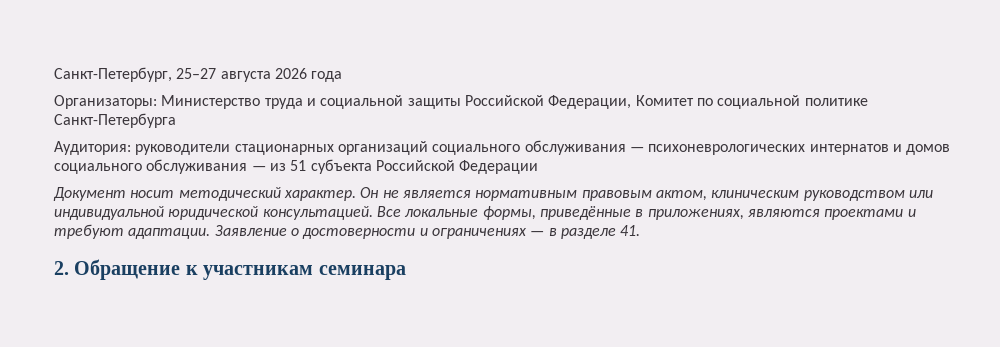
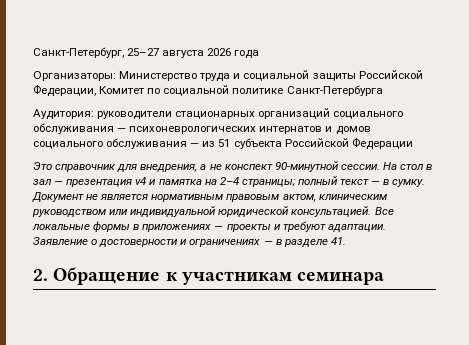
- Документ носит методический характер. Он не является нормативным правовым актом, клиническим руководством или индивидуальной юридической консультацией.
+ Это справочник для внедрения, а не конспект 90-минутной сессии. На стол в зал — презентация v4 и памятка на 2–4 страницы; полный текст — в сумку. Документ не является нормативным правовым актом, клиническим руководством или индивидуальной юридической консультацией.
- Все локальные формы, приведённые в приложениях, являются проектами и требуют адаптации.
+ Все локальные формы в приложениях — проекты и требуют адаптации.

